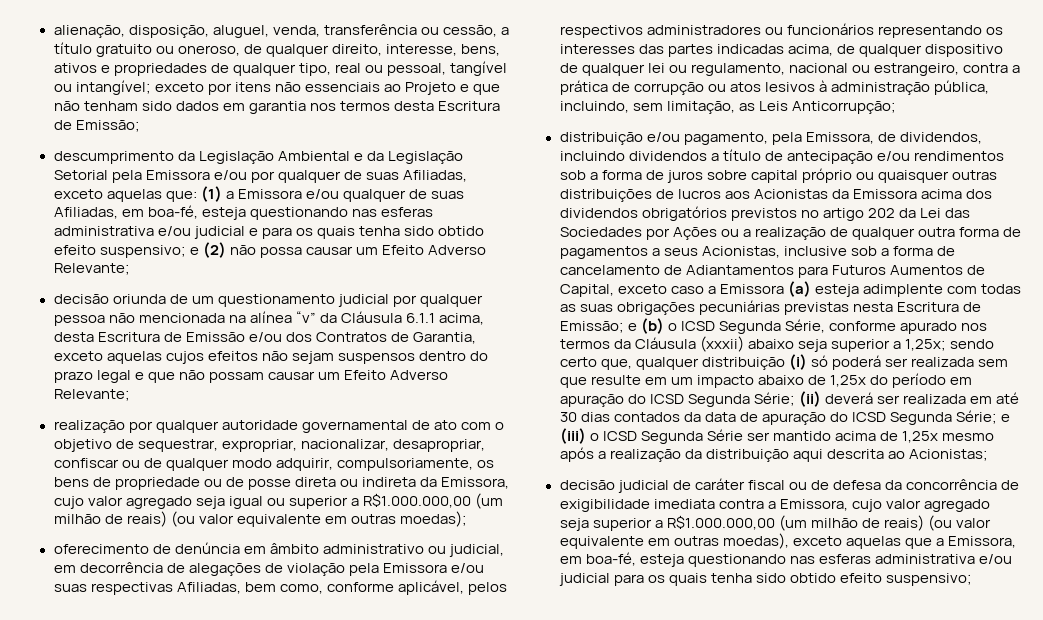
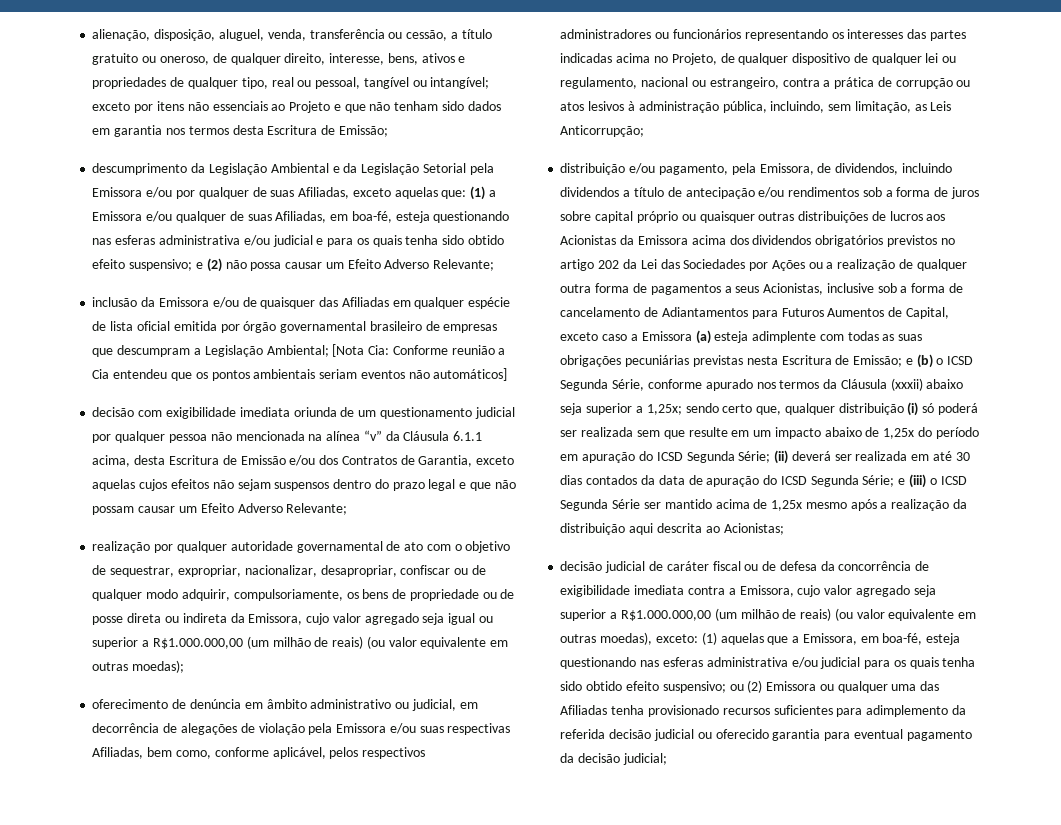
- decisão oriunda de um questionamento judicial por qualquer pessoa não mencionada na alínea “v” da Cláusula 6.1.1 acima, desta Escritura de Emissão e/ou dos Contratos de Garantia, exceto aquelas cujos efeitos não sejam suspensos dentro do prazo legal e que não possam causar um Efeito Adverso Relevante;
+ inclusão da Emissora e/ou de quaisquer das Afiliadas em qualquer espécie de lista oficial emitida por órgão governamental brasileiro de empresas que descumpram a Legislação Ambiental; [Nota Cia: Conforme reunião a Cia entendeu que os pontos ambientais seriam eventos não automáticos]
+ decisão com exigibilidade imediata oriunda de um questionamento judicial por qualquer pessoa não mencionada na alínea “v” da Cláusula 6.1.1 acima, desta Escritura de Emissão e/ou dos Contratos de Garantia, exceto aquelas cujos efeitos não sejam suspensos dentro do prazo legal e que não possam causar um Efeito Adverso Relevante;
- oferecimento de denúncia em âmbito administrativo ou judicial, em decorrência de alegações de violação pela Emissora e/ou suas respectivas Afiliadas, bem como, conforme aplicável, pelos respectivos administradores ou funcionários representando os interesses das partes indicadas acima, de qualquer dispositivo de qualquer lei ou regulamento, nacional ou estrangeiro, contra a prática de corrupção ou atos lesivos à administração pública, incluindo, sem limitação, as Leis Anticorrupção;
+ oferecimento de denúncia em âmbito administrativo ou judicial, em decorrência de alegações de violação pela Emissora e/ou suas respectivas Afiliadas, bem como, conforme aplicável, pelos respectivos administradores ou funcionários representando os interesses das partes indicadas acima no Projeto, de qualquer dispositivo de qualquer lei ou regulamento, nacional ou estrangeiro, contra a prática de corrupção ou atos lesivos à administração pública, incluindo, sem limitação, as Leis Anticorrupção;
- decisão judicial de caráter fiscal ou de defesa da concorrência de exigibilidade imediata contra a Emissora, cujo valor agregado seja superior a R$1.000.000,00 (um milhão de reais) (ou valor equivalente em outras moedas), exceto aquelas que a Emissora, em boa-fé, esteja questionando nas esferas administrativa e/ou judicial para os quais tenha sido obtido efeito suspensivo;
+ decisão judicial de caráter fiscal ou de defesa da concorrência de exigibilidade imediata contra a Emissora, cujo valor agregado seja superior a R$1.000.000,00 (um milhão de reais) (ou valor equivalente em outras moedas), exceto: (1) aquelas que a Emissora, em boa-fé, esteja questionando nas esferas administrativa e/ou judicial para os quais tenha sido obtido efeito suspensivo; ou (2) Emissora ou qualquer uma das Afiliadas tenha provisionado recursos suficientes para adimplemento da referida decisão judicial ou oferecido garantia para eventual pagamento da decisão judicial;

